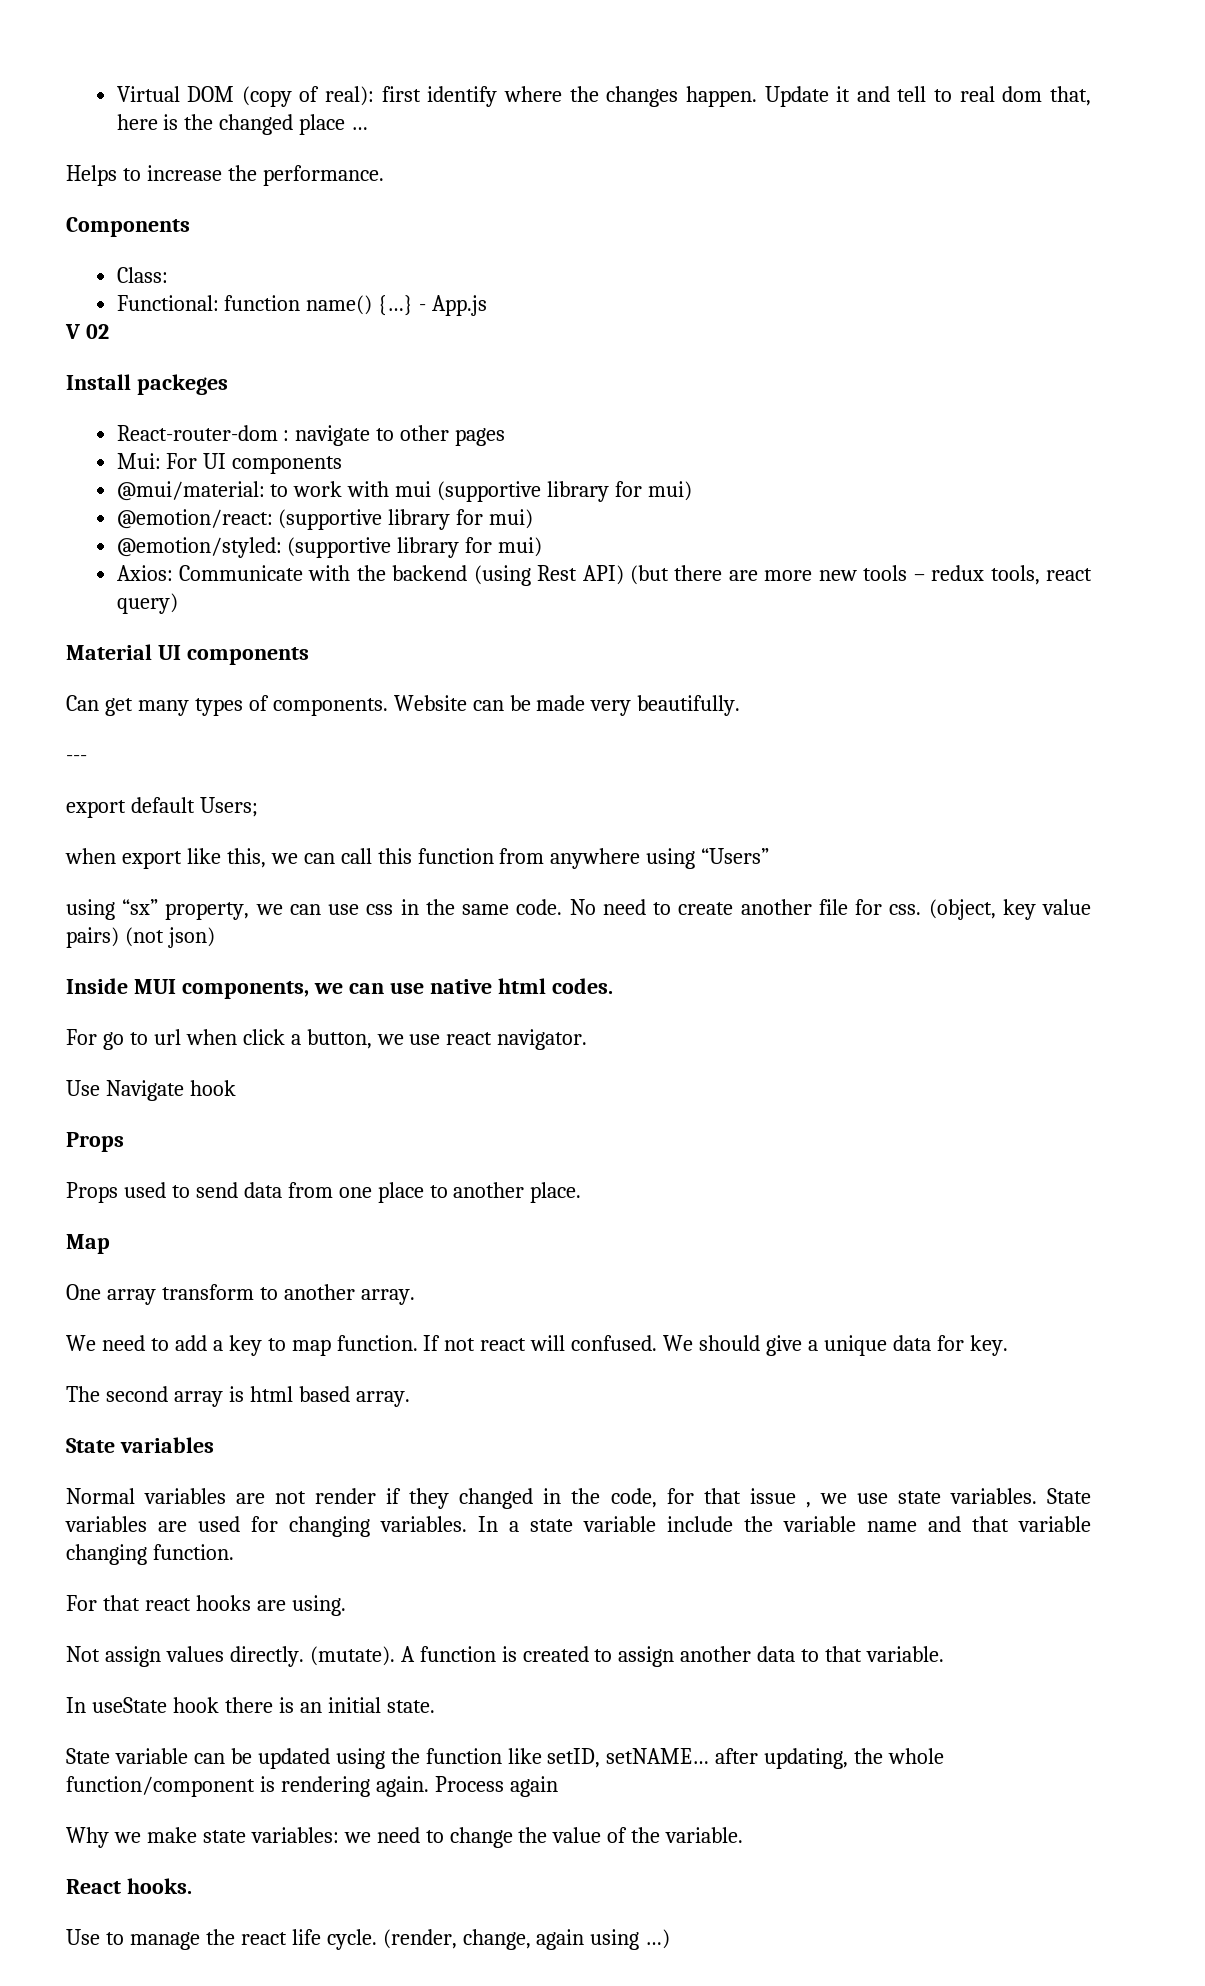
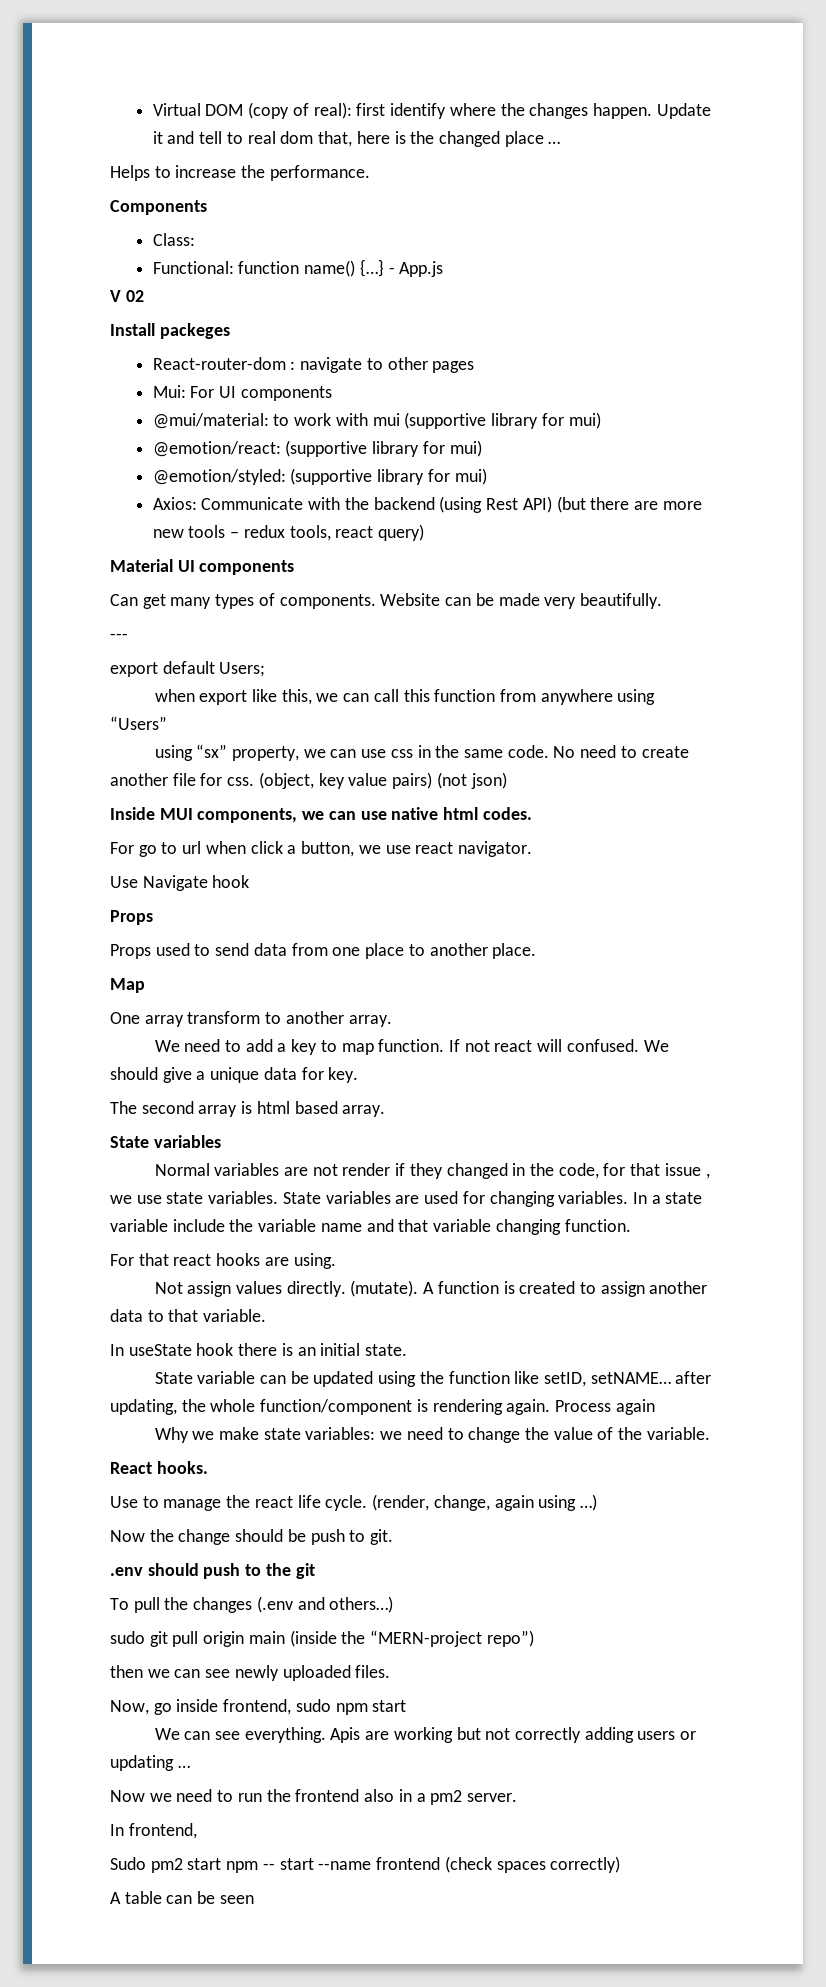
+ Now the change should be push to git.
+ .env should push to the git
+ To pull the changes (.env and others…)
+ sudo git pull origin main (inside the “MERN-project repo”)
+ then we can see newly uploaded files.
+ Now, go inside frontend, sudo npm start
+ We can see everything. Apis are working but not correctly adding users or updating …
+ Now we need to run the frontend also in a pm2 server.
+ In frontend,
+ Sudo pm2 start npm -- start --name frontend (check spaces correctly)
+ A table can be seen

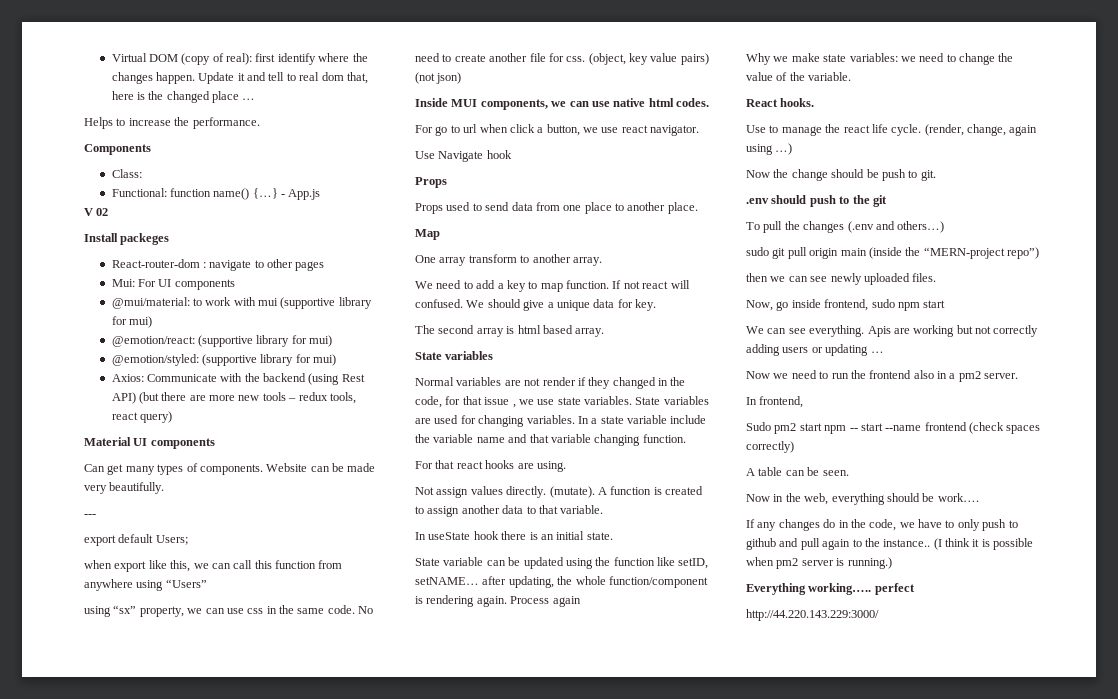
- A table can be seen
+ A table can be seen.
+ Now in the web, everything should be work….
+ If any changes do in the code, we have to only push to github and pull again to the instance.. (I think it is possible when pm2 server is running.)
+ Everything working….. perfect
+ http://44.220.143.229:3000/

